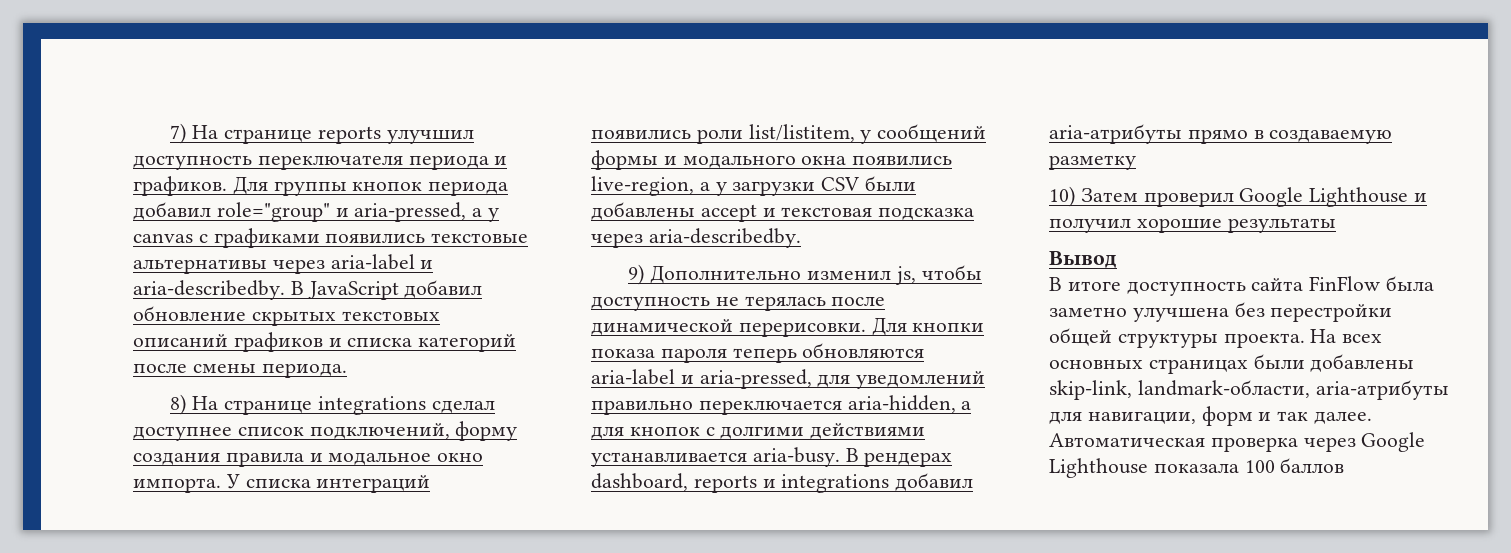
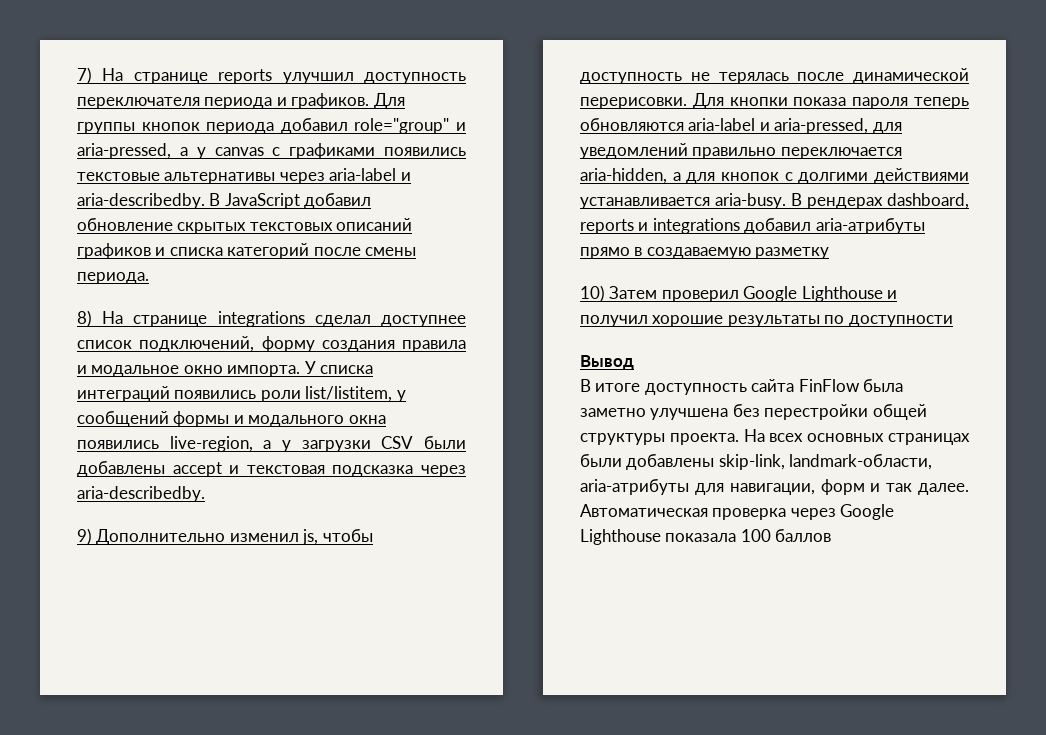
- 10) Затем проверил Google Lighthouse и получил хорошие результаты
+ 10) Затем проверил Google Lighthouse и получил хорошие результаты по доступности

